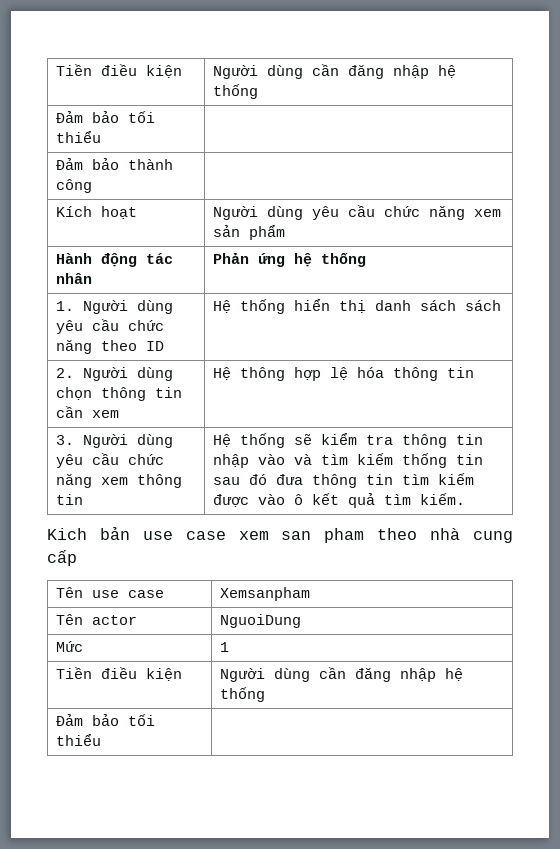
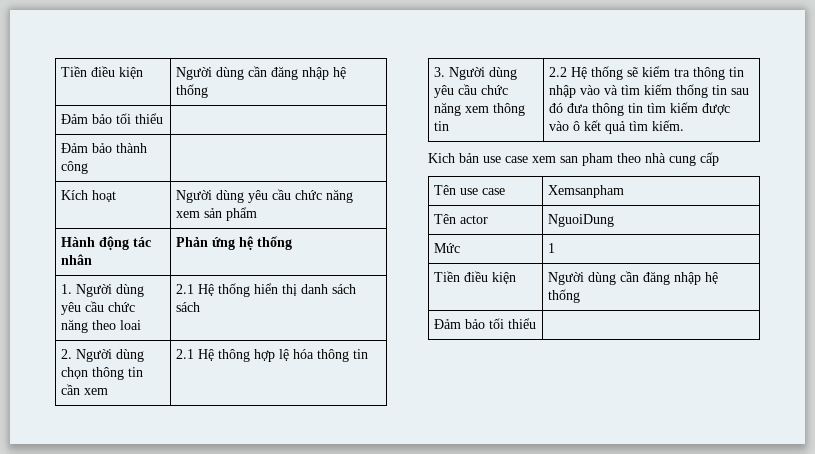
- 1. Người dùng yêu cầu chức năng theo ID | Hệ thống hiển thị danh sách sách
+ 1. Người dùng yêu cầu chức năng theo loai | 2.1 Hệ thống hiển thị danh sách sách
- 2. Người dùng chọn thông tin cần xem | Hệ thông hợp lệ hóa thông tin
+ 2. Người dùng chọn thông tin cần xem | 2.1 Hệ thông hợp lệ hóa thông tin
- 3. Người dùng yêu cầu chức năng xem thông tin | Hệ thống sẽ kiểm tra thông tin nhập vào và tìm kiếm thống tin sau đó đưa thông tin tìm kiếm được vào ô kết quả tìm kiếm.
+ 3. Người dùng yêu cầu chức năng xem thông tin | 2.2 Hệ thống sẽ kiểm tra thông tin nhập vào và tìm kiếm thống tin sau đó đưa thông tin tìm kiếm được vào ô kết quả tìm kiếm.

